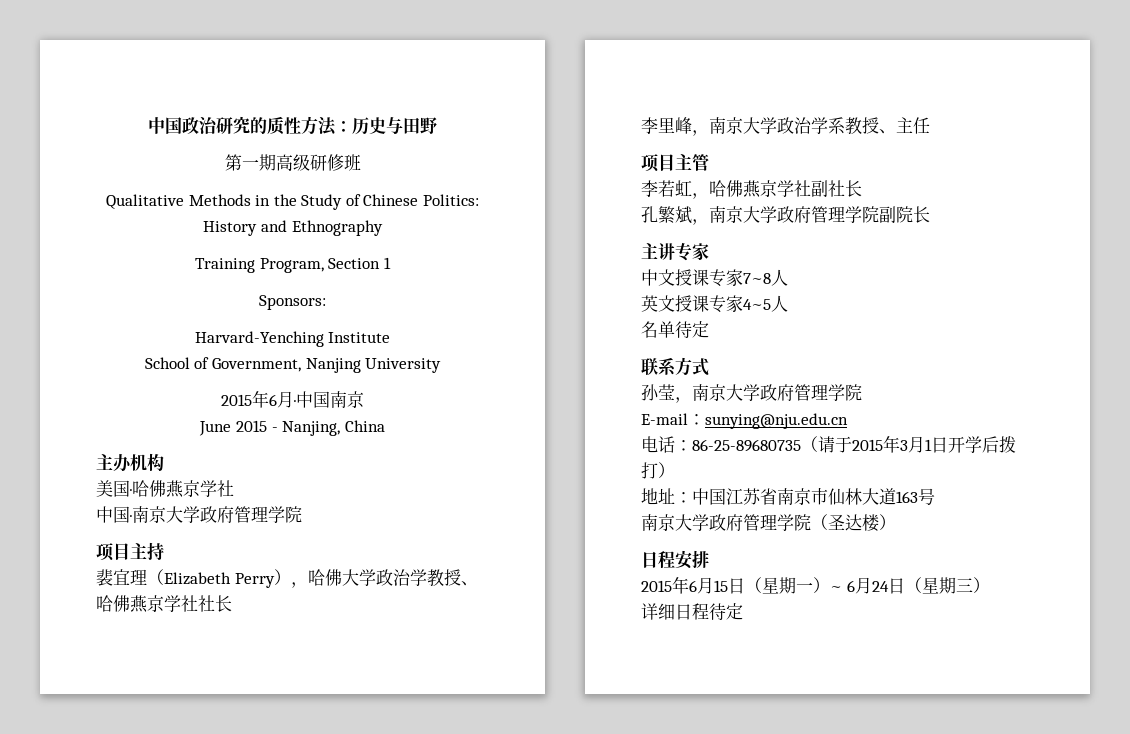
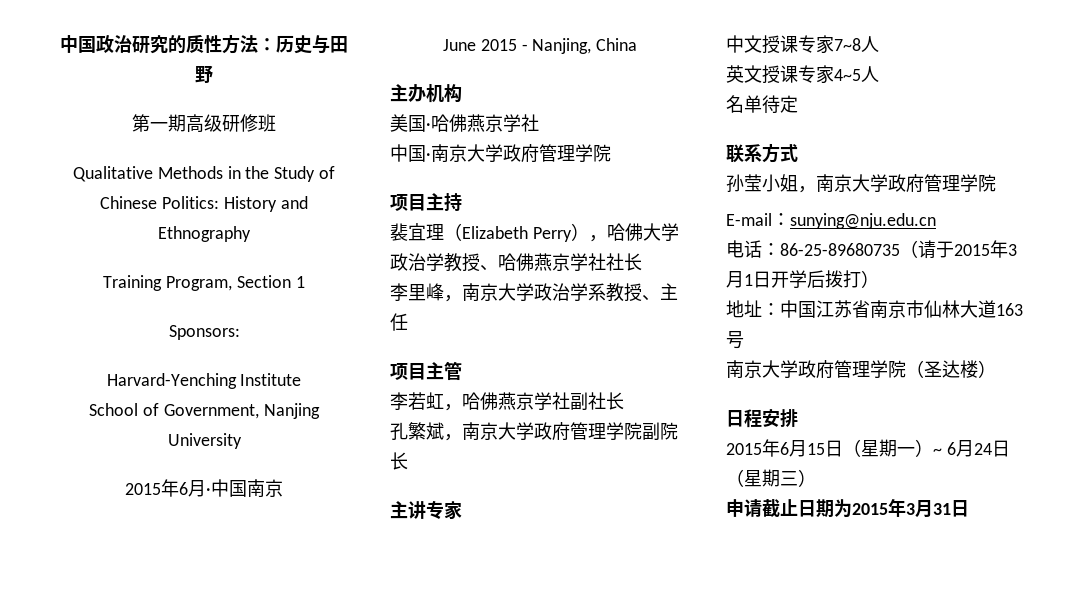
- 孙莹，南京大学政府管理学院
+ 孙莹小姐，南京大学政府管理学院
- 详细日程待定
+ 申请截止日期为2015年3月31日

